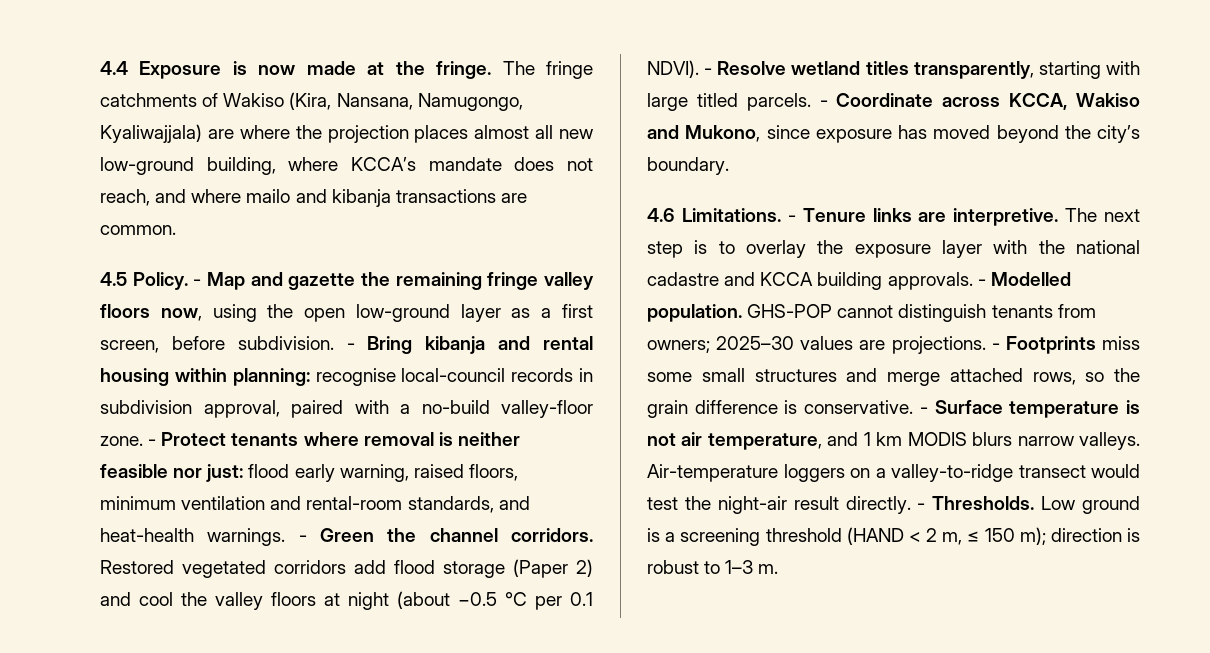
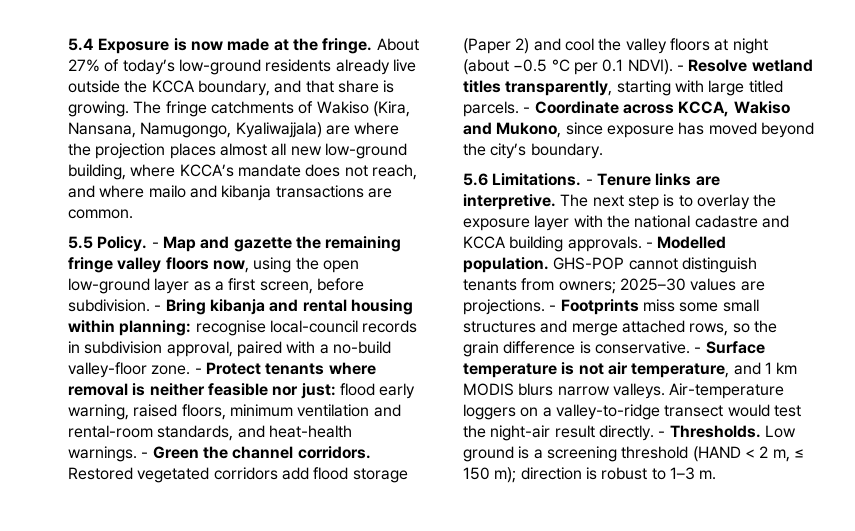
- 4.4 Exposure is now made at the fringe.
+ 5.4 Exposure is now made at the fringe.
+ About 27% of today’s low-ground residents already live outside the KCCA boundary, and that share is growing.
- 4.5 Policy.
+ 5.5 Policy.
- 4.6 Limitations.
+ 5.6 Limitations.

